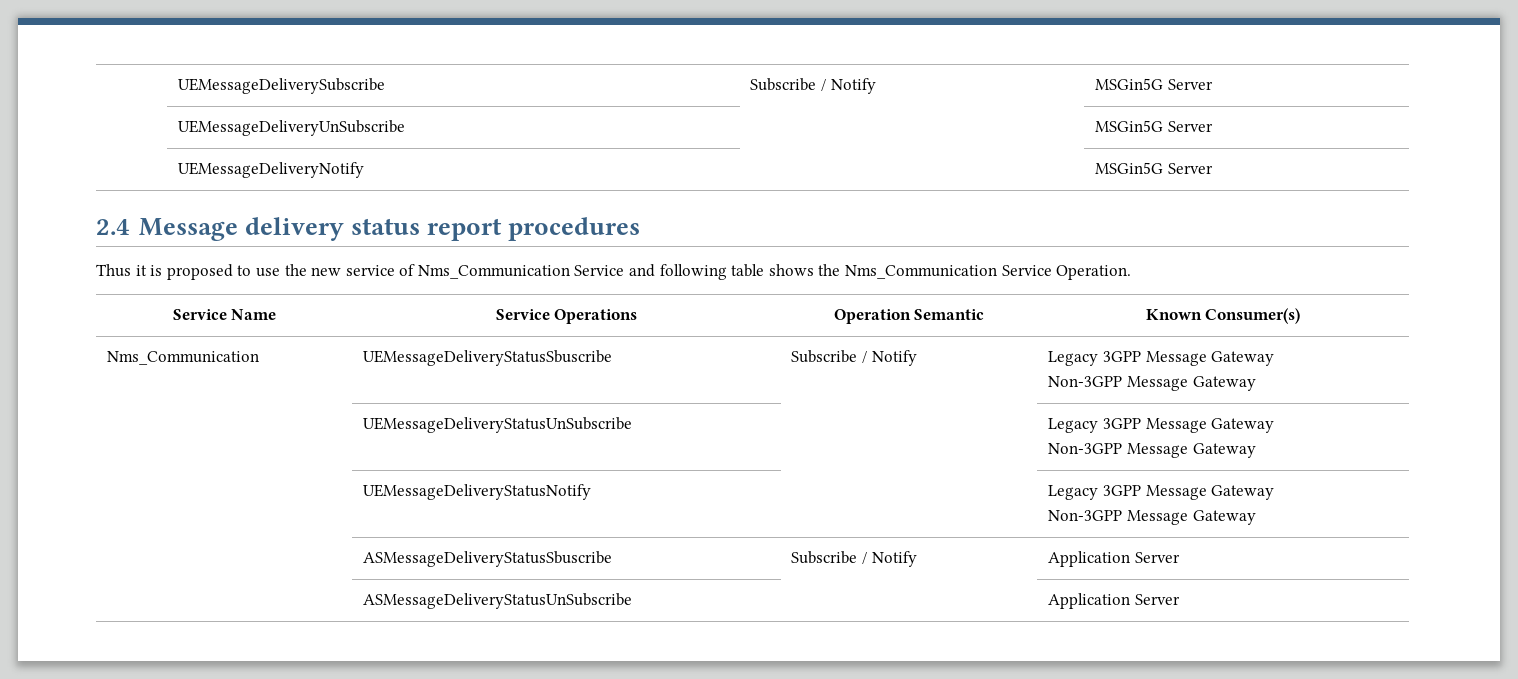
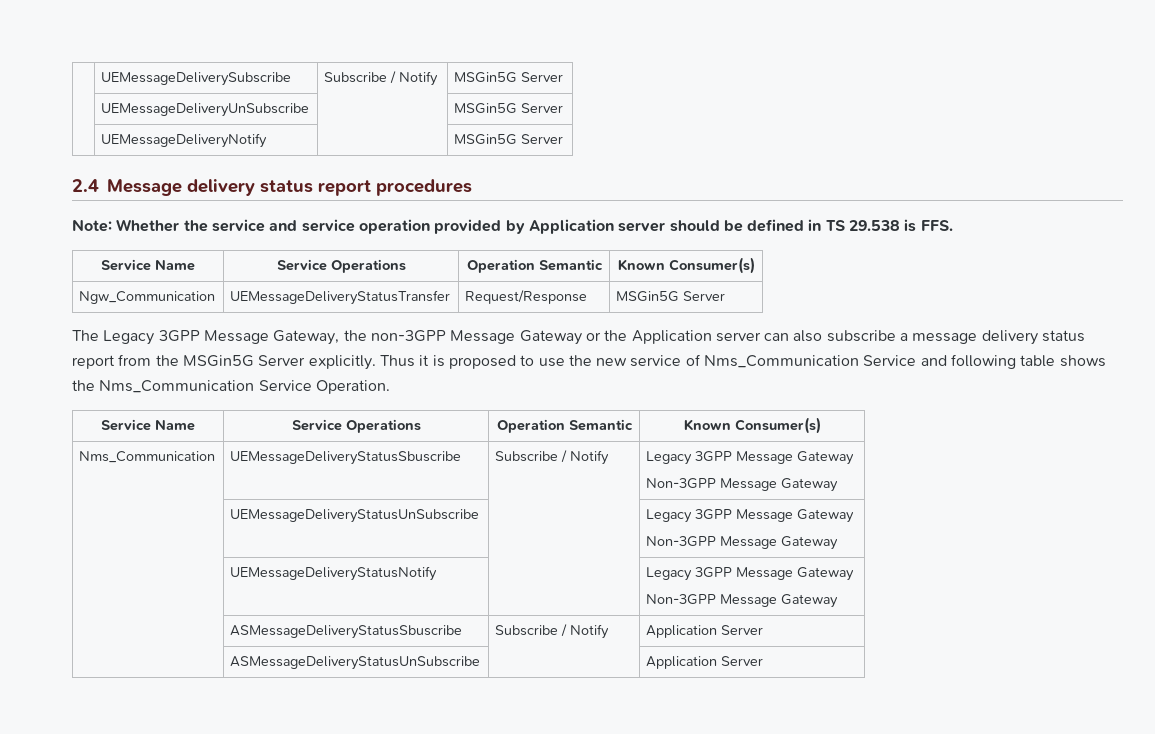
+ Note: Whether the service and service operation provided by Application server should be defined in TS 29.538 is FFS.
+ Service Name | Service Operations | Operation Semantic | Known Consumer(s)
+ Ngw_Communication | UEMessageDeliveryStatusTransfer | Request/Response | MSGin5G Server
+ The Legacy 3GPP Message Gateway, the non-3GPP Message Gateway or the Application server can also subscribe a message delivery status report from the MSGin5G Server explicitly.

